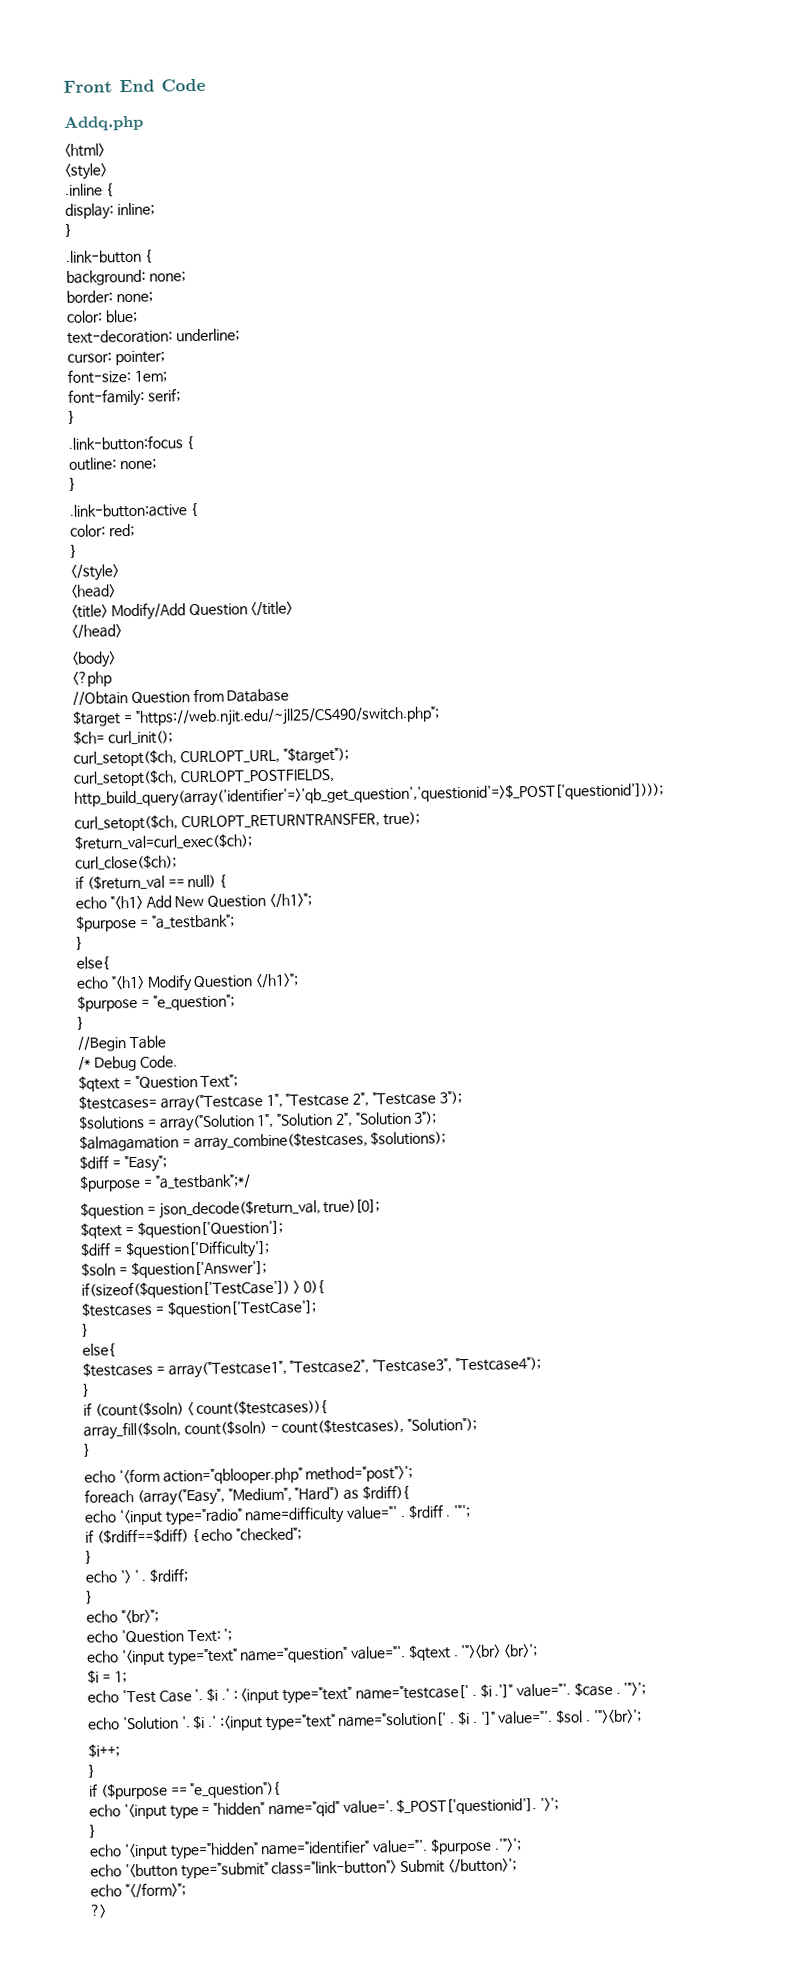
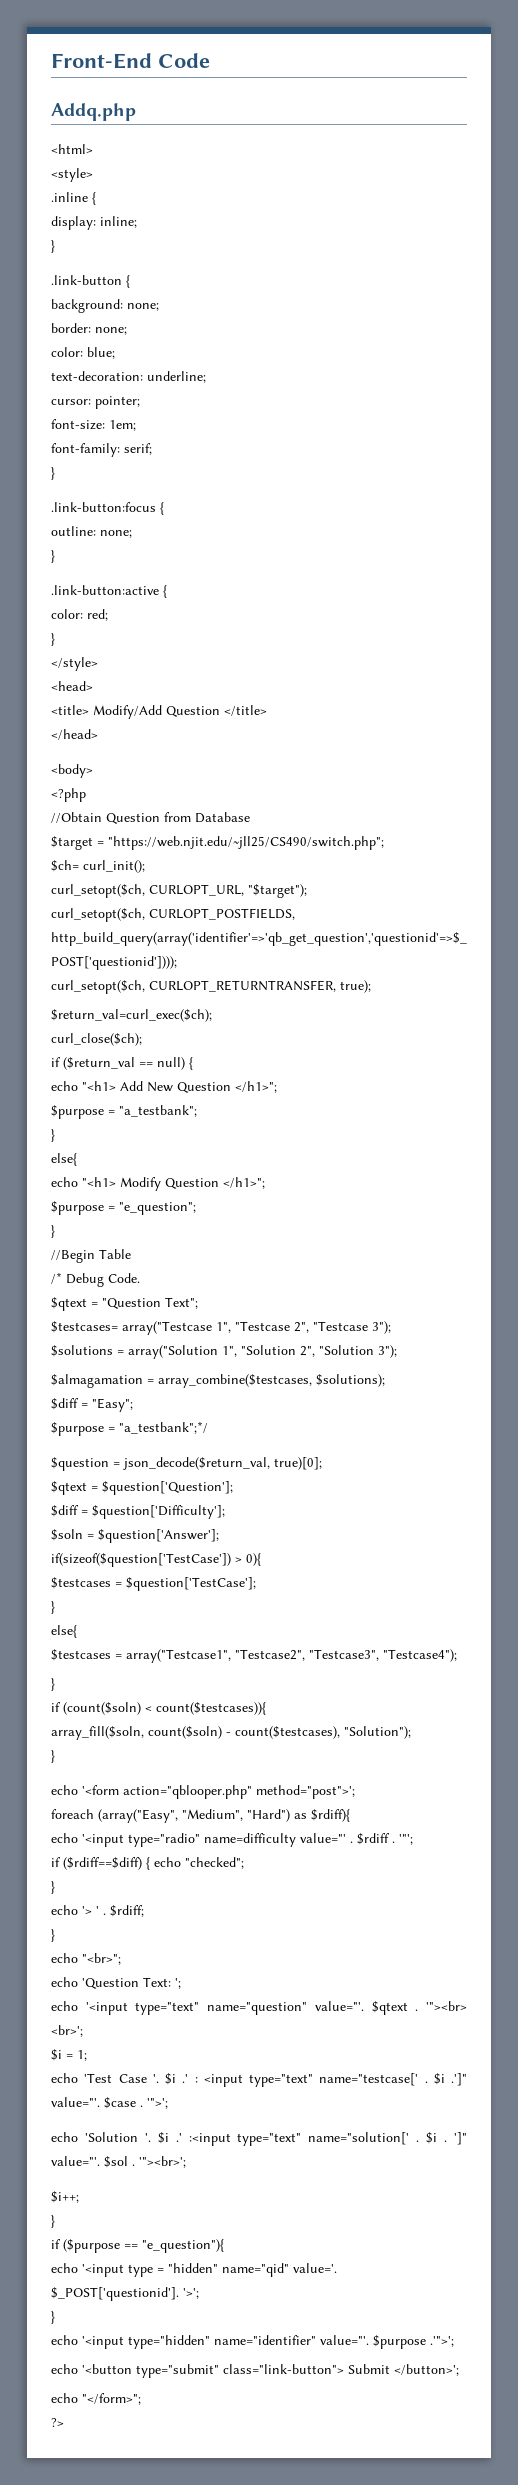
- Front End Code
+ Front-End Code

